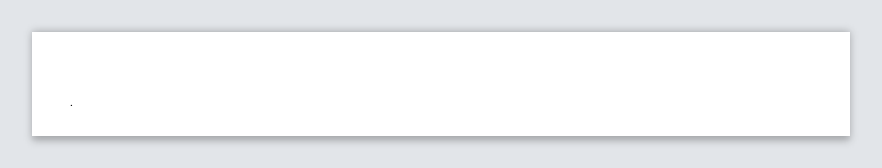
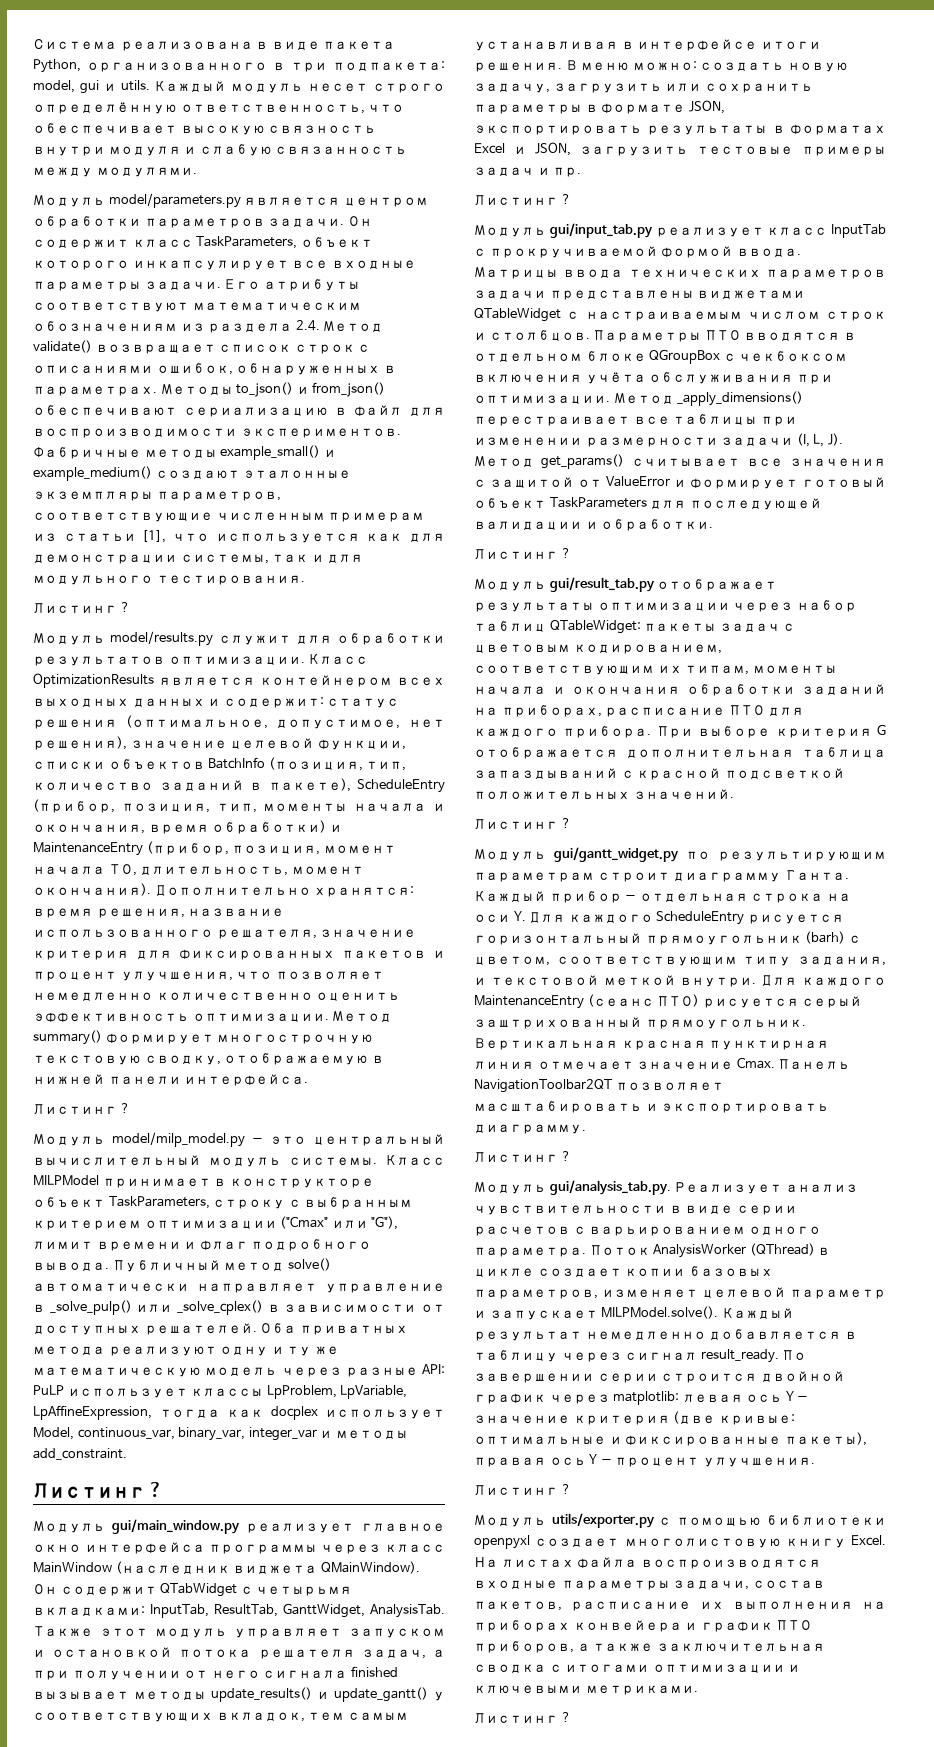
- .
+ Система реализована в виде пакета Python, организованного в три подпакета: model, gui и utils. Каждый модуль несет строго определённую ответственность, что обеспечивает высокую связность внутри модуля и слабую связанность между модулями.
+ Модуль model/parameters.py является центром обработки параметров задачи. Он содержит класс TaskParameters, объект которого инкапсулирует все входные параметры задачи. Его атрибуты соответствуют математическим обозначениям из раздела 2.4. Метод validate() возвращает список строк с описаниями ошибок, обнаруженных в параметрах. Методы to_json() и from_json() обеспечивают сериализацию в файл для воспроизводимости экспериментов. Фабричные методы example_small() и example_medium() создают эталонные экземпляры параметров, соответствующие численным примерам из статьи [1], что используется как для демонстрации системы, так и для модульного тестирования.
+ Листинг ?
+ Модуль model/results.py служит для обработки результатов оптимизации. Класс OptimizationResults является контейнером всех выходных данных и содержит: статус решения (оптимальное, допустимое, нет решения), значение целевой функции, списки объектов BatchInfo (позиция, тип, количество заданий в пакете), ScheduleEntry (прибор, позиция, тип, моменты начала и окончания, время обработки) и MaintenanceEntry (прибор, позиция, момент начала ТО, длительность, момент окончания). Дополнительно хранятся: время решения, название использованного решателя, значение критерия для фиксированных пакетов и процент улучшения, что позволяет немедленно количественно оценить эффективность оптимизации. Метод summary() формирует многострочную текстовую сводку, отображаемую в нижней панели интерфейса.
+ Листинг ?
+ Модуль model/milp_model.py − это центральный вычислительный модуль системы. Класс MILPModel принимает в конструкторе объект TaskParameters, строку с выбранным критерием оптимизации ("Cmax" или "G"), лимит времени и флаг подробного вывода. Публичный метод solve() автоматически направляет управление в _solve_pulp() или _solve_cplex() в зависимости от доступных решателей. Оба приватных метода реализуют одну и ту же математическую модель через разные API: PuLP использует классы LpProblem, LpVariable, LpAffineExpression, тогда как docplex использует Model, continuous_var, binary_var, integer_var и методы add_constraint.
+ Листинг ?
+ Модуль gui/main_window.py реализует главное окно интерфейса программы через класс MainWindow (наследник виджета QMainWindow). Он содержит QTabWidget с четырьмя вкладками: InputTab, ResultTab, GanttWidget, AnalysisTab. Также этот модуль управляет запуском и остановкой потока решателя задач, а при получении от него сигнала finished вызывает методы update_results() и update_gantt() у соответствующих вкладок, тем самым устанавливая в интерфейсе итоги решения. В меню можно: создать новую задачу, загрузить или сохранить параметры в формате JSON, экспортировать результаты в форматах Excel и JSON, загрузить тестовые примеры задач и пр.
+ Листинг ?
+ Модуль gui/input_tab.py реализует класс InputTab с прокручиваемой формой ввода. Матрицы ввода технических параметров задачи представлены виджетами QTableWidget с настраиваемым числом строк и столбцов. Параметры ПТО вводятся в отдельном блоке QGroupBox с чекбоксом включения учёта обслуживания при оптимизации. Метод _apply_dimensions() перестраивает все таблицы при изменении размерности задачи (I, L, J). Метод get_params() считывает все значения с защитой от ValueError и формирует готовый объект TaskParameters для последующей валидации и обработки.
+ Листинг ?
+ Модуль gui/result_tab.py отображает результаты оптимизации через набор таблиц QTableWidget: пакеты задач с цветовым кодированием, соответствующим их типам, моменты начала и окончания обработки заданий на приборах, расписание ПТО для каждого прибора. При выборе критерия G отображается дополнительная таблица запаздываний с красной подсветкой положительных значений.
+ Листинг ?
+ Модуль gui/gantt_widget.py по результирующим параметрам строит диаграмму Ганта. Каждый прибор − отдельная строка на оси Y. Для каждого ScheduleEntry рисуется горизонтальный прямоугольник (barh) с цветом, соответствующим типу задания, и текстовой меткой внутри. Для каждого MaintenanceEntry (сеанс ПТО) рисуется серый заштрихованный прямоугольник. Вертикальная красная пунктирная линия отмечает значение Cmax. Панель NavigationToolbar2QT позволяет масштабировать и экспортировать диаграмму.
+ Листинг ?
+ Модуль gui/analysis_tab.py. Реализует анализ чувствительности в виде серии расчетов с варьированием одного параметра. Поток AnalysisWorker (QThread) в цикле создает копии базовых параметров, изменяет целевой параметр и запускает MILPModel.solve(). Каждый результат немедленно добавляется в таблицу через сигнал result_ready. По завершении серии строится двойной график через matplotlib: левая ось Y − значение критерия (две кривые: оптимальные и фиксированные пакеты), правая ось Y − процент улучшения.
+ Листинг ?
+ Модуль utils/exporter.py с помощью библиотеки openpyxl создает многолистовую книгу Excel. На листах файла воспроизводятся входные параметры задачи, состав пакетов, расписание их выполнения на приборах конвейера и график ПТО приборов, а также заключительная сводка с итогами оптимизации и ключевыми метриками.
+ Листинг ?

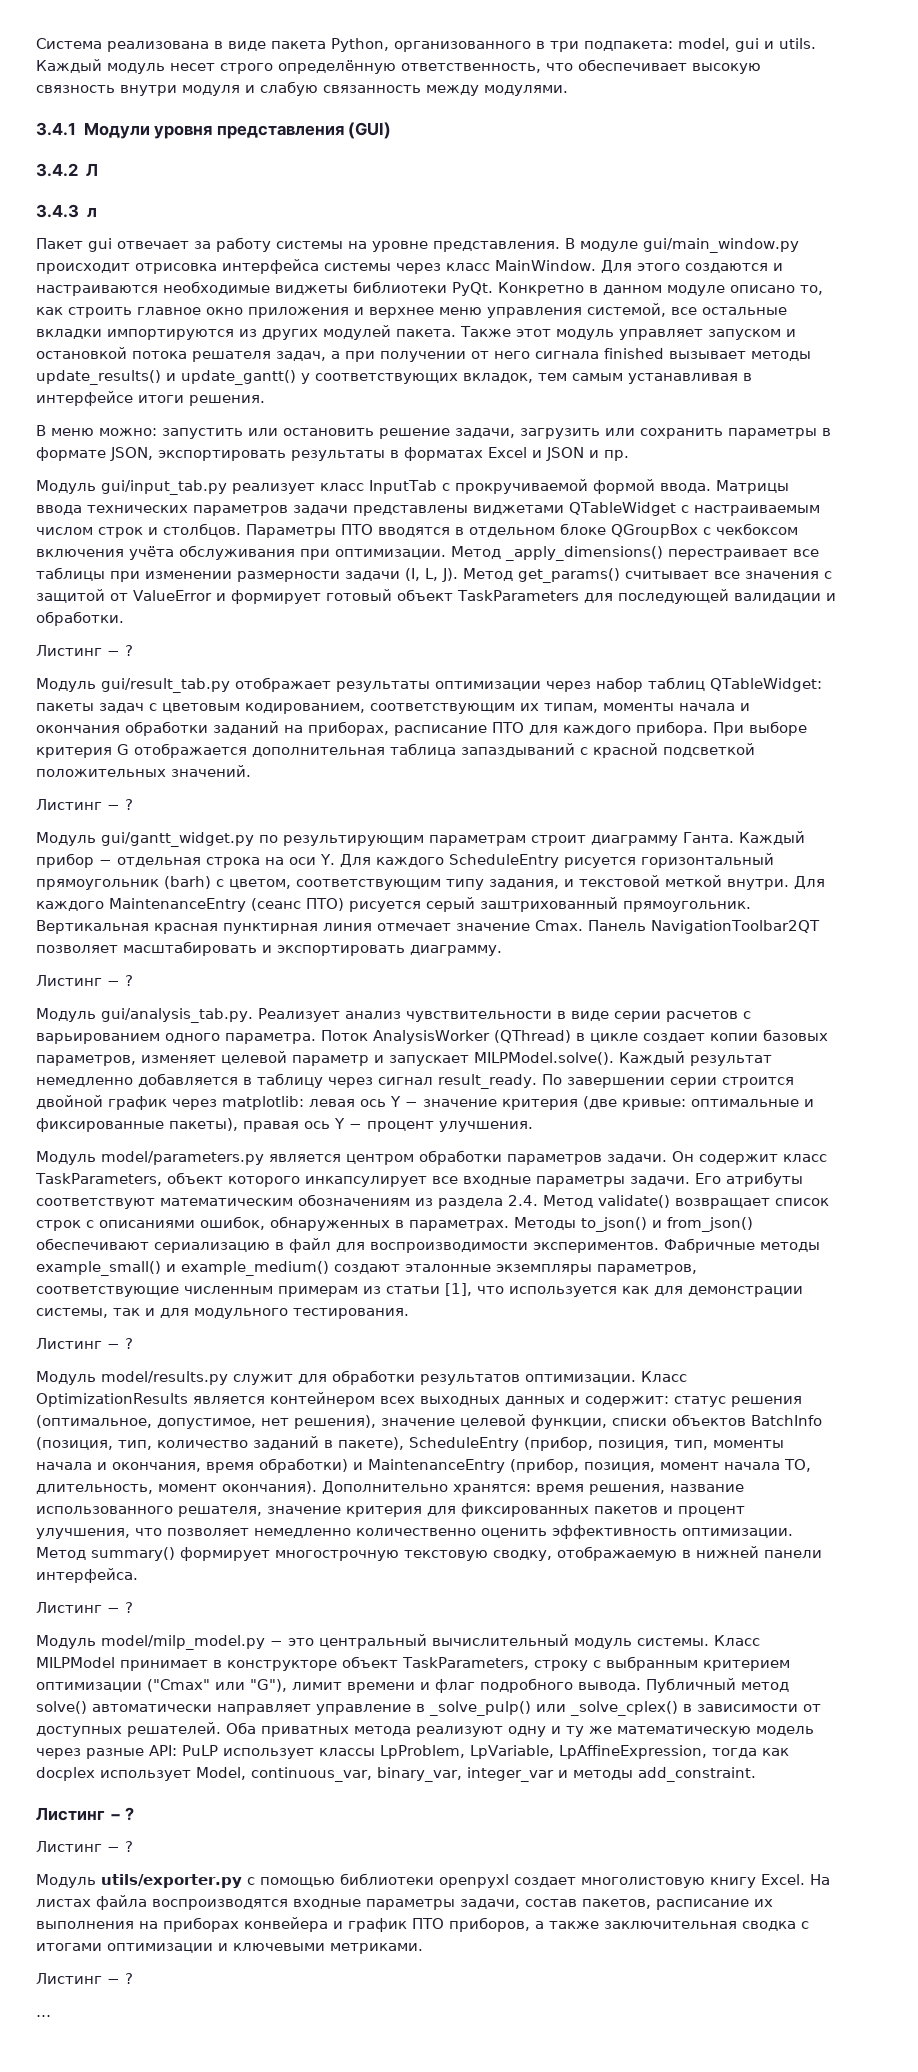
+ 3.4.1 Модули уровня представления (GUI)
+ 3.4.2 Л
+ 3.4.3 л
+ Пакет gui отвечает за работу системы на уровне представления. В модуле gui/main_window.py происходит отрисовка интерфейса системы через класс MainWindow. Для этого создаются и настраиваются необходимые виджеты библиотеки PyQt. Конкретно в данном модуле описано то, как строить главное окно приложения и верхнее меню управления системой, все остальные вкладки импортируются из других модулей пакета. Также этот модуль управляет запуском и остановкой потока решателя задач, а при получении от него сигнала finished вызывает методы update_results() и update_gantt() у соответствующих вкладок, тем самым устанавливая в интерфейсе итоги решения.
+ В меню можно: запустить или остановить решение задачи, загрузить или сохранить параметры в формате JSON, экспортировать результаты в форматах Excel и JSON и пр.
+ Модуль gui/input_tab.py реализует класс InputTab с прокручиваемой формой ввода. Матрицы ввода технических параметров задачи представлены виджетами QTableWidget с настраиваемым числом строк и столбцов. Параметры ПТО вводятся в отдельном блоке QGroupBox с чекбоксом включения учёта обслуживания при оптимизации. Метод _apply_dimensions() перестраивает все таблицы при изменении размерности задачи (I, L, J). Метод get_params() считывает все значения с защитой от ValueError и формирует готовый объект TaskParameters для последующей валидации и обработки.
+ Листинг − ?
+ Модуль gui/result_tab.py отображает результаты оптимизации через набор таблиц QTableWidget: пакеты задач с цветовым кодированием, соответствующим их типам, моменты начала и окончания обработки заданий на приборах, расписание ПТО для каждого прибора. При выборе критерия G отображается дополнительная таблица запаздываний с красной подсветкой положительных значений.
+ Листинг − ?
+ Модуль gui/gantt_widget.py по результирующим параметрам строит диаграмму Ганта. Каждый прибор − отдельная строка на оси Y. Для каждого ScheduleEntry рисуется горизонтальный прямоугольник (barh) с цветом, соответствующим типу задания, и текстовой меткой внутри. Для каждого MaintenanceEntry (сеанс ПТО) рисуется серый заштрихованный прямоугольник. Вертикальная красная пунктирная линия отмечает значение Cmax. Панель NavigationToolbar2QT позволяет масштабировать и экспортировать диаграмму.
+ Листинг − ?
+ Модуль gui/analysis_tab.py. Реализует анализ чувствительности в виде серии расчетов с варьированием одного параметра. Поток AnalysisWorker (QThread) в цикле создает копии базовых параметров, изменяет целевой параметр и запускает MILPModel.solve(). Каждый результат немедленно добавляется в таблицу через сигнал result_ready. По завершении серии строится двойной график через matplotlib: левая ось Y − значение критерия (две кривые: оптимальные и фиксированные пакеты), правая ось Y − процент улучшения.
  Фабричные методы example_small() и example_medium() создают эталонные экземпляры параметров, соответствующие численным примерам из статьи [1], что используется как для демонстрации системы, так и для модульного тестирования.
- Листинг ?
+ Листинг − ?
  Метод summary() формирует многострочную текстовую сводку, отображаемую в нижней панели интерфейса.
- Листинг ?
+ Листинг − ?
  Оба приватных метода реализуют одну и ту же математическую модель через разные API: PuLP использует классы LpProblem, LpVariable, LpAffineExpression, тогда как docplex использует Model, continuous_var, binary_var, integer_var и методы add_constraint.
- Листинг ?
- Модуль gui/main_window.py реализует главное окно интерфейса программы через класс MainWindow (наследник виджета QMainWindow). Он содержит QTabWidget с четырьмя вкладками: InputTab, ResultTab, GanttWidget, AnalysisTab. Также этот модуль управляет запуском и остановкой потока решателя задач, а при получении от него сигнала finished вызывает методы update_results() и update_gantt() у соответствующих вкладок, тем самым устанавливая в интерфейсе итоги решения. В меню можно: создать новую задачу, загрузить или сохранить параметры в формате JSON, экспортировать результаты в форматах Excel и JSON, загрузить тестовые примеры задач и пр.
- Листинг ?
- Модуль gui/input_tab.py реализует класс InputTab с прокручиваемой формой ввода. Матрицы ввода технических параметров задачи представлены виджетами QTableWidget с настраиваемым числом строк и столбцов. Параметры ПТО вводятся в отдельном блоке QGroupBox с чекбоксом включения учёта обслуживания при оптимизации. Метод _apply_dimensions() перестраивает все таблицы при изменении размерности задачи (I, L, J). Метод get_params() считывает все значения с защитой от ValueError и формирует готовый объект TaskParameters для последующей валидации и обработки.
- Листинг ?
- Модуль gui/result_tab.py отображает результаты оптимизации через набор таблиц QTableWidget: пакеты задач с цветовым кодированием, соответствующим их типам, моменты начала и окончания обработки заданий на приборах, расписание ПТО для каждого прибора. При выборе критерия G отображается дополнительная таблица запаздываний с красной подсветкой положительных значений.
- Листинг ?
- Модуль gui/gantt_widget.py по результирующим параметрам строит диаграмму Ганта. Каждый прибор − отдельная строка на оси Y. Для каждого ScheduleEntry рисуется горизонтальный прямоугольник (barh) с цветом, соответствующим типу задания, и текстовой меткой внутри. Для каждого MaintenanceEntry (сеанс ПТО) рисуется серый заштрихованный прямоугольник. Вертикальная красная пунктирная линия отмечает значение Cmax. Панель NavigationToolbar2QT позволяет масштабировать и экспортировать диаграмму.
- Листинг ?
- Модуль gui/analysis_tab.py. Реализует анализ чувствительности в виде серии расчетов с варьированием одного параметра. Поток AnalysisWorker (QThread) в цикле создает копии базовых параметров, изменяет целевой параметр и запускает MILPModel.solve(). Каждый результат немедленно добавляется в таблицу через сигнал result_ready. По завершении серии строится двойной график через matplotlib: левая ось Y − значение критерия (две кривые: оптимальные и фиксированные пакеты), правая ось Y − процент улучшения.
- Листинг ?
+ Листинг − ?
+ Листинг − ?
  На листах файла воспроизводятся входные параметры задачи, состав пакетов, расписание их выполнения на приборах конвейера и график ПТО приборов, а также заключительная сводка с итогами оптимизации и ключевыми метриками.
- Листинг ?
+ Листинг − ?
+ …

